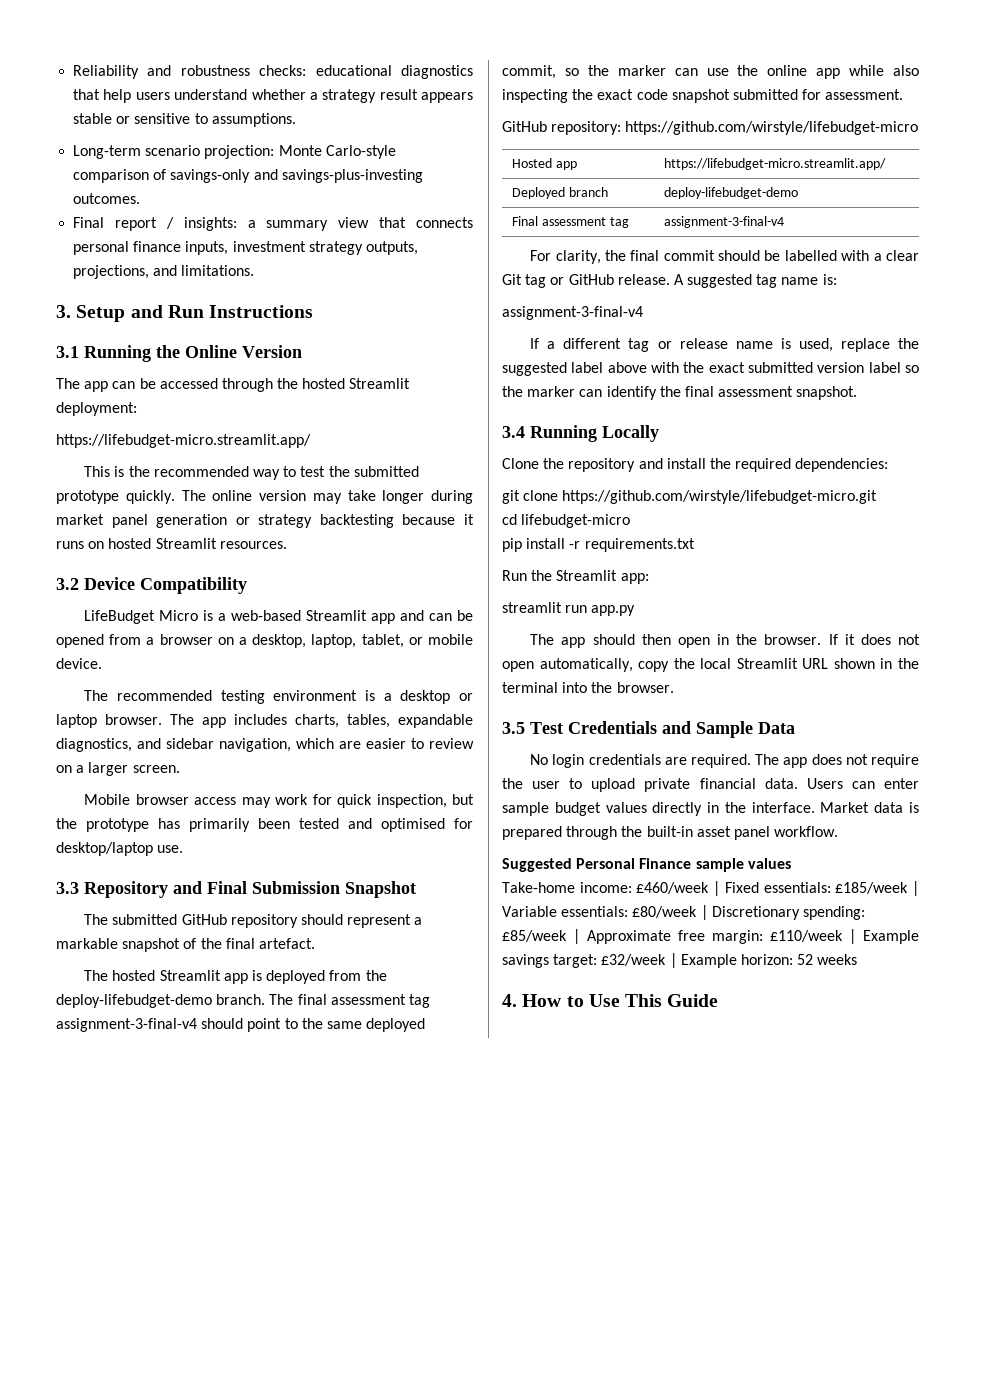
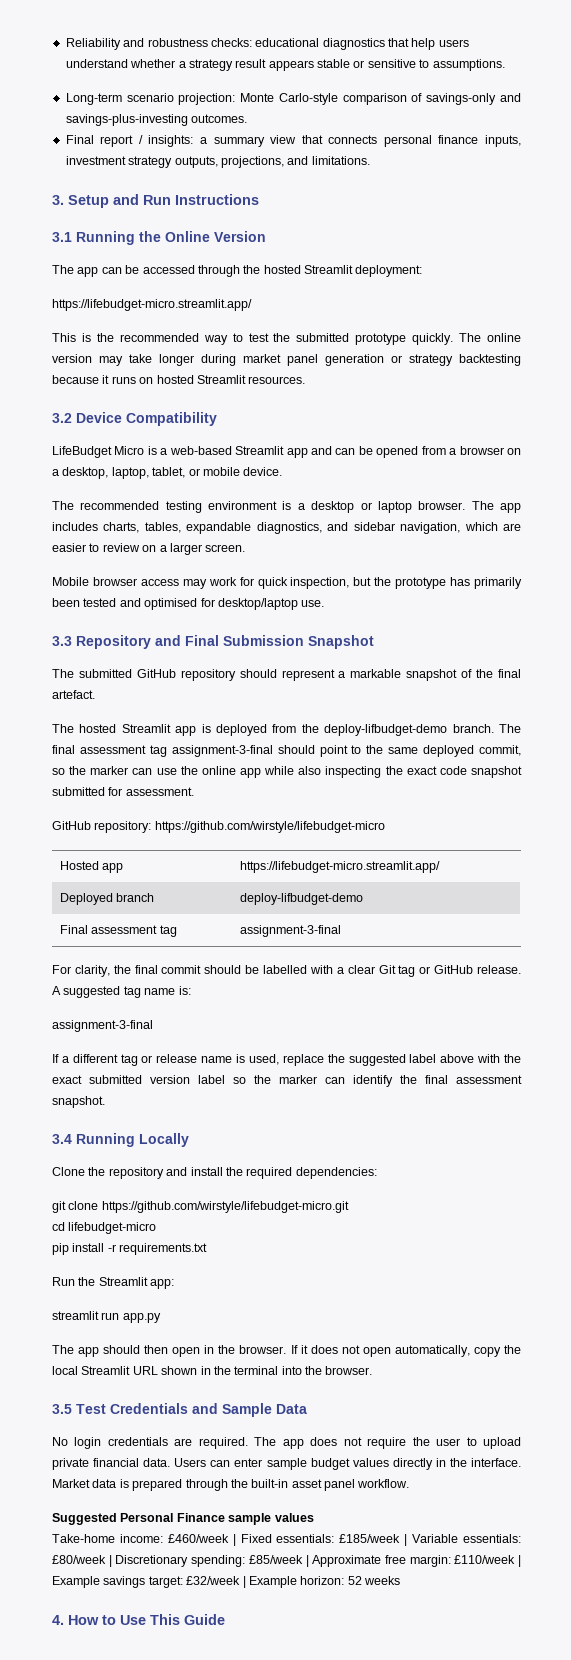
- The hosted Streamlit app is deployed from the deploy-lifebudget-demo branch.
+ The hosted Streamlit app is deployed from the deploy-lifbudget-demo branch.
- The final assessment tag assignment-3-final-v4 should point to the same deployed commit, so the marker can use the online app while also inspecting the exact code snapshot submitted for assessment.
+ The final assessment tag assignment-3-final should point to the same deployed commit, so the marker can use the online app while also inspecting the exact code snapshot submitted for assessment.
- Deployed branch | deploy-lifebudget-demo
+ Deployed branch | deploy-lifbudget-demo
- Final assessment tag | assignment-3-final-v4
+ Final assessment tag | assignment-3-final
  A suggested tag name is:
- assignment-3-final-v4
+ assignment-3-final

